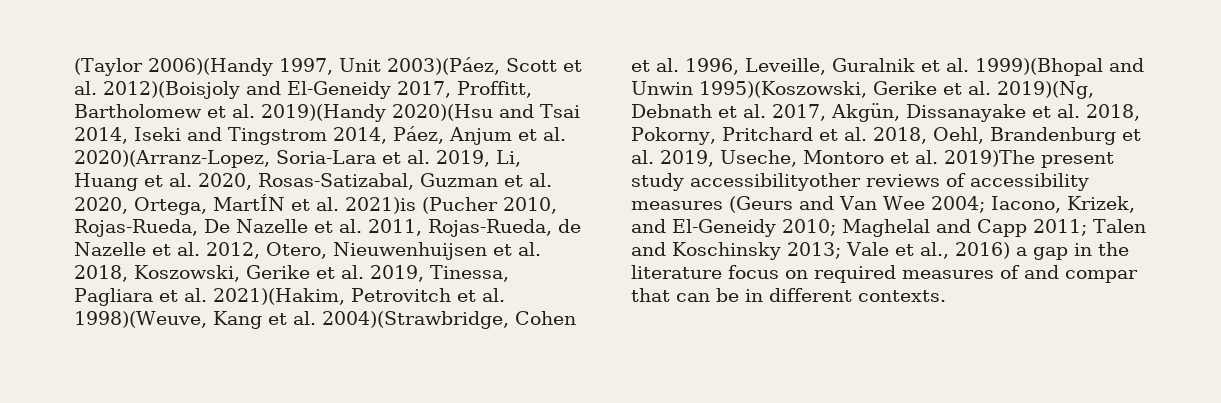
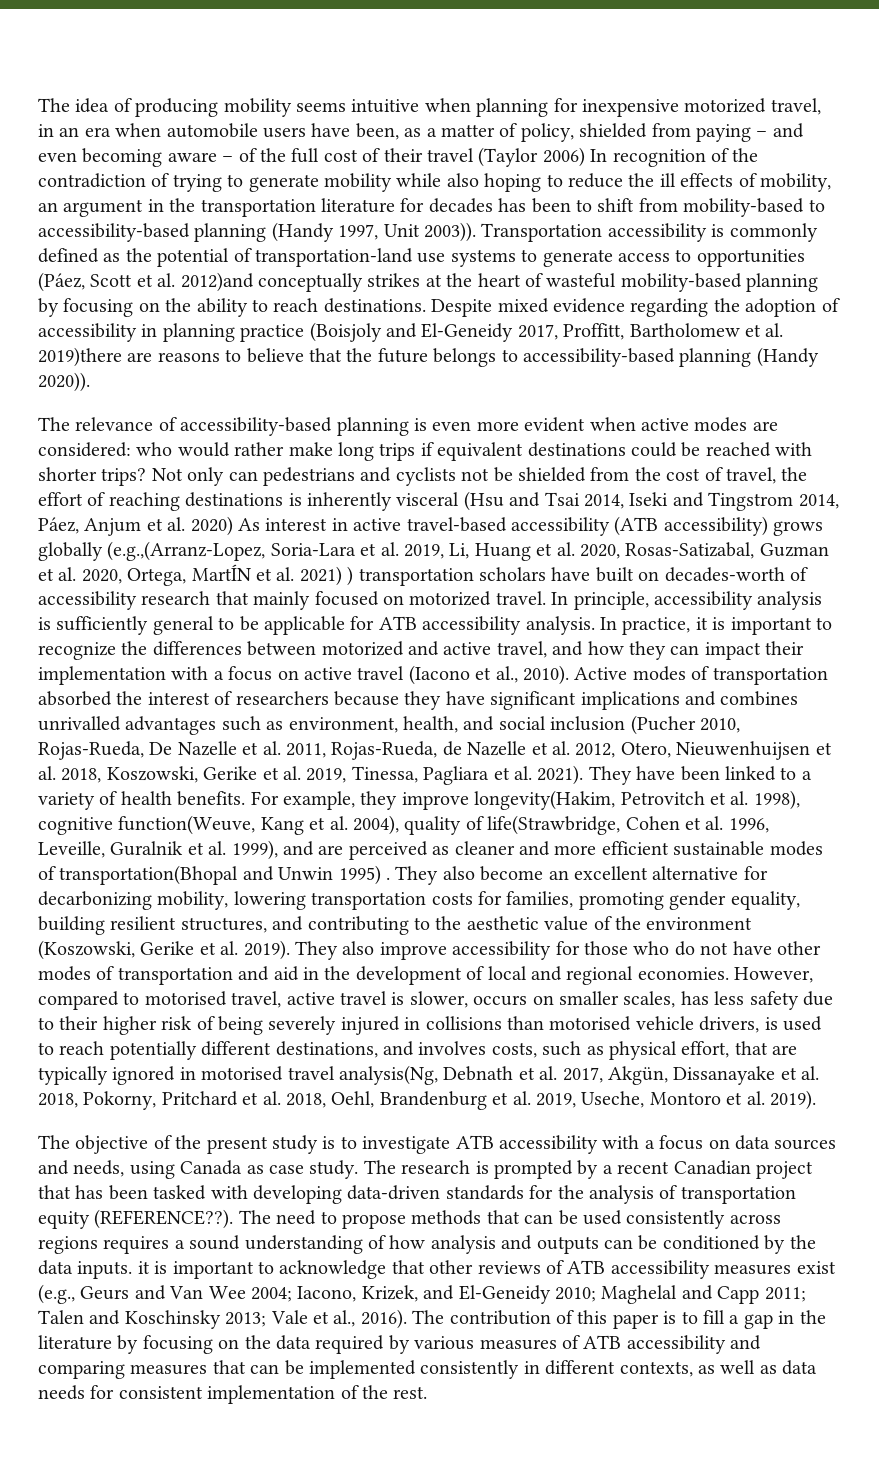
- (Taylor 2006)(Handy 1997, Unit 2003)(Páez, Scott et al. 2012)(Boisjoly and El-Geneidy 2017, Proffitt, Bartholomew et al. 2019)(Handy 2020)(Hsu and Tsai 2014, Iseki and Tingstrom 2014, Páez, Anjum et al. 2020)(Arranz-Lopez, Soria-Lara et al. 2019, Li, Huang et al. 2020, Rosas-Satizabal, Guzman et al. 2020, Ortega, MartÍN et al. 2021)is (Pucher 2010, Rojas-Rueda, De Nazelle et al. 2011, Rojas-Rueda, de Nazelle et al. 2012, Otero, Nieuwenhuijsen et al. 2018, Koszowski, Gerike et al. 2019, Tinessa, Pagliara et al. 2021)(Hakim, Petrovitch et al. 1998)(Weuve, Kang et al. 2004)(Strawbridge, Cohen et al. 1996, Leveille, Guralnik et al. 1999)(Bhopal and Unwin 1995)(Koszowski, Gerike et al. 2019)(Ng, Debnath et al. 2017, Akgün, Dissanayake et al. 2018, Pokorny, Pritchard et al. 2018, Oehl, Brandenburg et al. 2019, Useche, Montoro et al. 2019)The present study accessibilityother reviews of accessibility measures (Geurs and Van Wee 2004;
+ The idea of producing mobility seems intuitive when planning for inexpensive motorized travel, in an era when automobile users have been, as a matter of policy, shielded from paying – and even becoming aware – of the full cost of their travel (Taylor 2006) In recognition of the contradiction of trying to generate mobility while also hoping to reduce the ill effects of mobility, an argument in the transportation literature for decades has been to shift from mobility-based to accessibility-based planning (Handy 1997, Unit 2003)). Transportation accessibility is commonly defined as the potential of transportation-land use systems to generate access to opportunities (Páez, Scott et al. 2012)and conceptually strikes at the heart of wasteful mobility-based planning by focusing on the ability to reach destinations. Despite mixed evidence regarding the adoption of accessibility in planning practice (Boisjoly and El-Geneidy 2017, Proffitt, Bartholomew et al. 2019)there are reasons to believe that the future belongs to accessibility-based planning (Handy 2020)).
+ The relevance of accessibility-based planning is even more evident when active modes are considered: who would rather make long trips if equivalent destinations could be reached with shorter trips? Not only can pedestrians and cyclists not be shielded from the cost of travel, the effort of reaching destinations is inherently visceral (Hsu and Tsai 2014, Iseki and Tingstrom 2014, Páez, Anjum et al. 2020) As interest in active travel-based accessibility (ATB accessibility) grows globally (e.g.,(Arranz-Lopez, Soria-Lara et al. 2019, Li, Huang et al. 2020, Rosas-Satizabal, Guzman et al. 2020, Ortega, MartÍN et al. 2021) ) transportation scholars have built on decades-worth of accessibility research that mainly focused on motorized travel. In principle, accessibility analysis is sufficiently general to be applicable for ATB accessibility analysis. In practice, it is important to recognize the differences between motorized and active travel, and how they can impact their implementation with a focus on active travel (Iacono et al., 2010). Active modes of transportation absorbed the interest of researchers because they have significant implications and combines unrivalled advantages such as environment, health, and social inclusion (Pucher 2010, Rojas-Rueda, De Nazelle et al. 2011, Rojas-Rueda, de Nazelle et al. 2012, Otero, Nieuwenhuijsen et al. 2018, Koszowski, Gerike et al. 2019, Tinessa, Pagliara et al. 2021). They have been linked to a variety of health benefits. For example, they improve longevity(Hakim, Petrovitch et al. 1998), cognitive function(Weuve, Kang et al. 2004), quality of life(Strawbridge, Cohen et al. 1996, Leveille, Guralnik et al. 1999), and are perceived as cleaner and more efficient sustainable modes of transportation(Bhopal and Unwin 1995) . They also become an excellent alternative for decarbonizing mobility, lowering transportation costs for families, promoting gender equality, building resilient structures, and contributing to the aesthetic value of the environment (Koszowski, Gerike et al. 2019). They also improve accessibility for those who do not have other modes of transportation and aid in the development of local and regional economies. However, compared to motorised travel, active travel is slower, occurs on smaller scales, has less safety due to their higher risk of being severely injured in collisions than motorised vehicle drivers, is used to reach potentially different destinations, and involves costs, such as physical effort, that are typically ignored in motorised travel analysis(Ng, Debnath et al. 2017, Akgün, Dissanayake et al. 2018, Pokorny, Pritchard et al. 2018, Oehl, Brandenburg et al. 2019, Useche, Montoro et al. 2019).
+ The objective of the present study is to investigate ATB accessibility with a focus on data sources and needs, using Canada as case study. The research is prompted by a recent Canadian project that has been tasked with developing data-driven standards for the analysis of transportation equity (REFERENCE??). The need to propose methods that can be used consistently across regions requires a sound understanding of how analysis and outputs can be conditioned by the data inputs. it is important to acknowledge that other reviews of ATB accessibility measures exist (e.g., Geurs and Van Wee 2004;
- Vale et al., 2016) a gap in the literature focus on required measures of and compar that can be in different contexts.
+ Vale et al., 2016). The contribution of this paper is to fill a gap in the literature by focusing on the data required by various measures of ATB accessibility and comparing measures that can be implemented consistently in different contexts, as well as data needs for consistent implementation of the rest.

